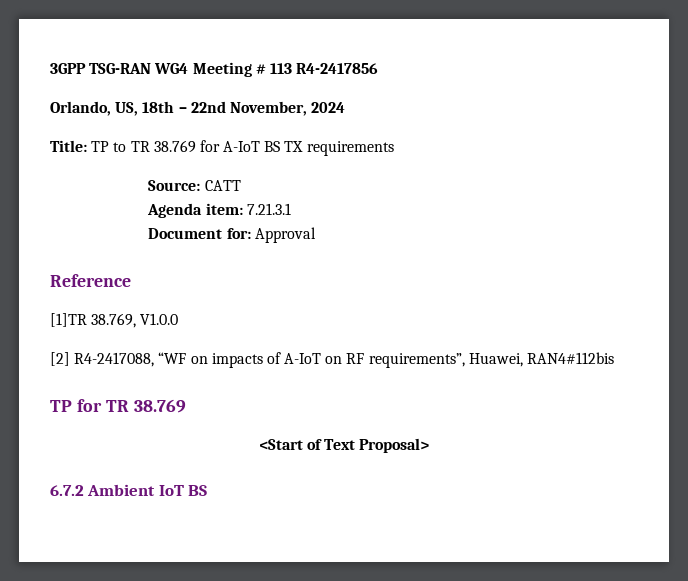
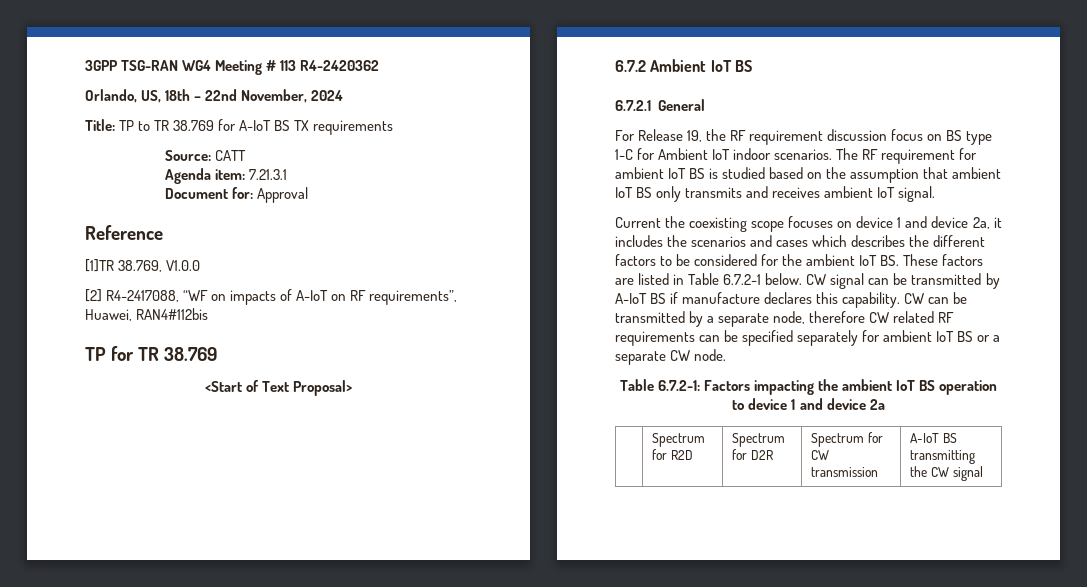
- 3GPP TSG-RAN WG4 Meeting # 113 R4-2417856
+ 3GPP TSG-RAN WG4 Meeting # 113 R4-2420362
+ 6.7.2.1 General
+ For Release 19, the RF requirement discussion focus on BS type 1-C for Ambient IoT indoor scenarios. The RF requirement for ambient IoT BS is studied based on the assumption that ambient IoT BS only transmits and receives ambient IoT signal.
+ Current the coexisting scope focuses on device 1 and device 2a, it includes the scenarios and cases which describes the different factors to be considered for the ambient IoT BS. These factors are listed in Table 6.7.2-1 below. CW signal can be transmitted by A-IoT BS if manufacture declares this capability. CW can be transmitted by a separate node, therefore CW related RF requirements can be specified separately for ambient IoT BS or a separate CW node.
+ Table 6.7.2-1: Factors impacting the ambient IoT BS operation to device 1 and device 2a
+ | Spectrum for R2D | Spectrum for D2R | Spectrum for CW transmission | A-IoT BS transmitting the CW signal

